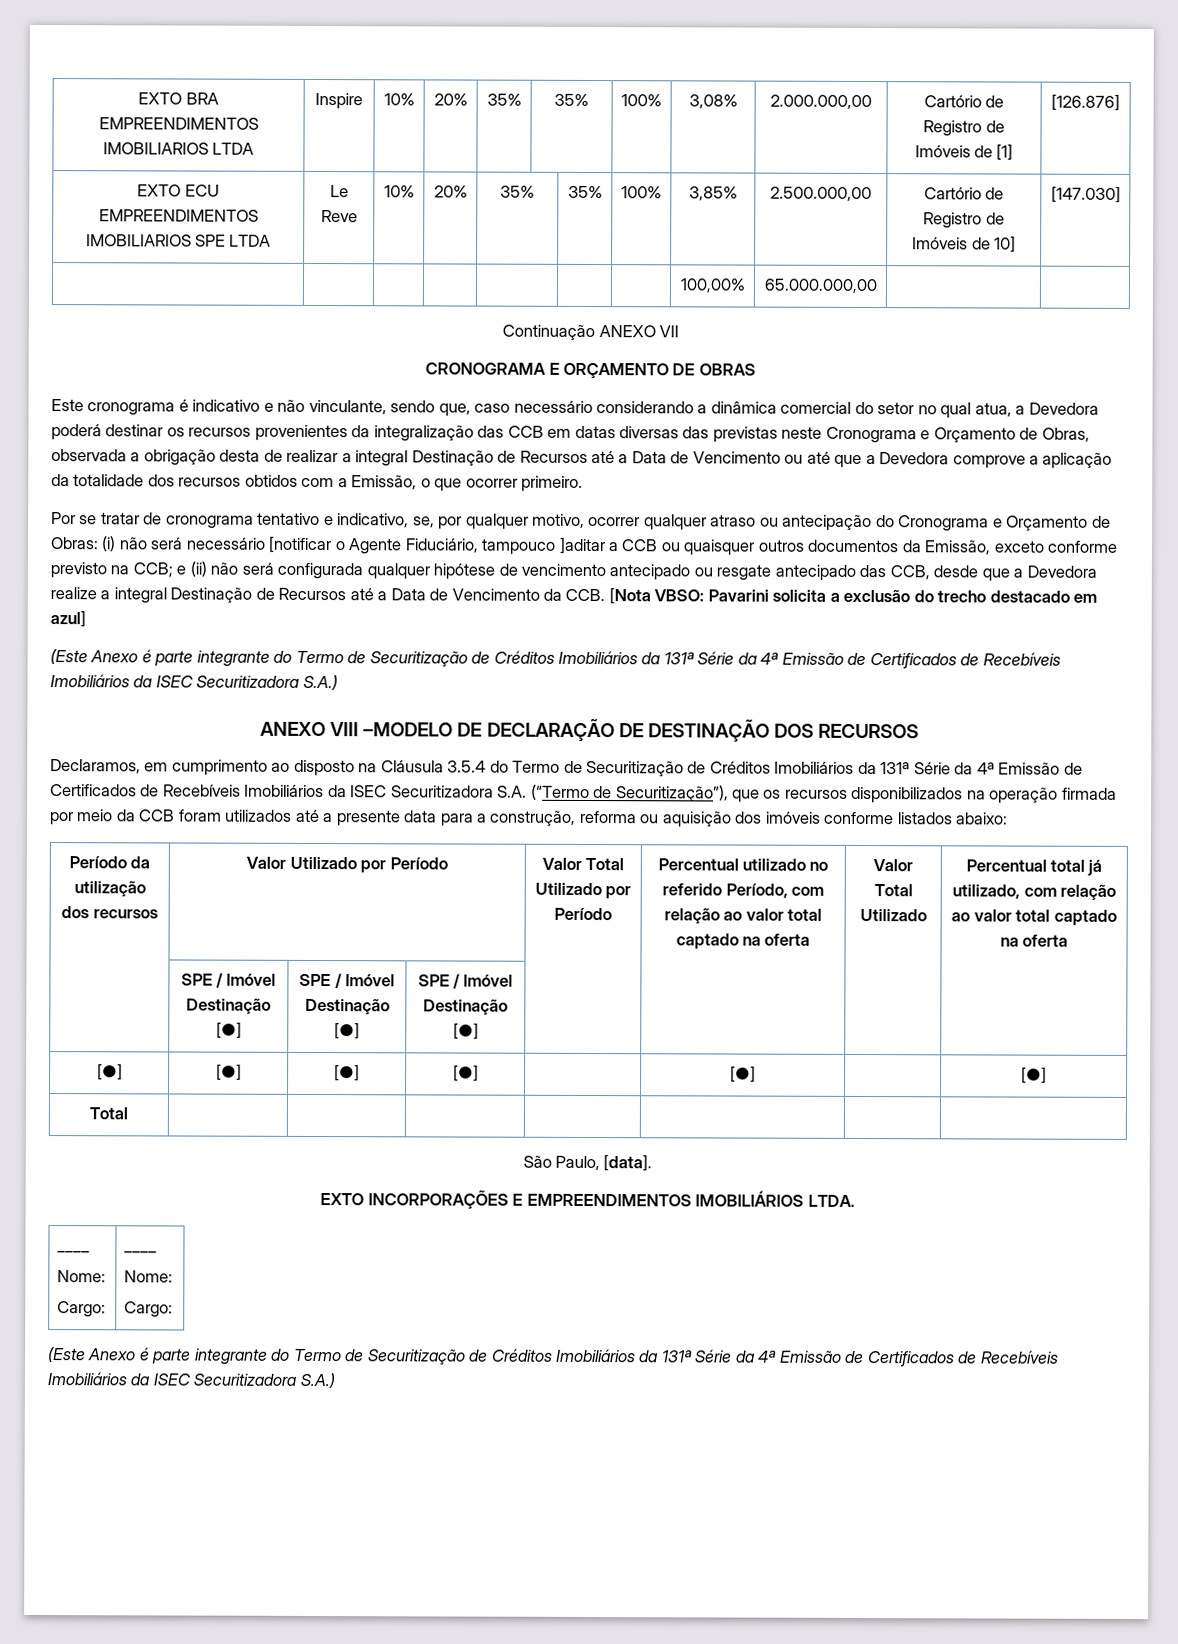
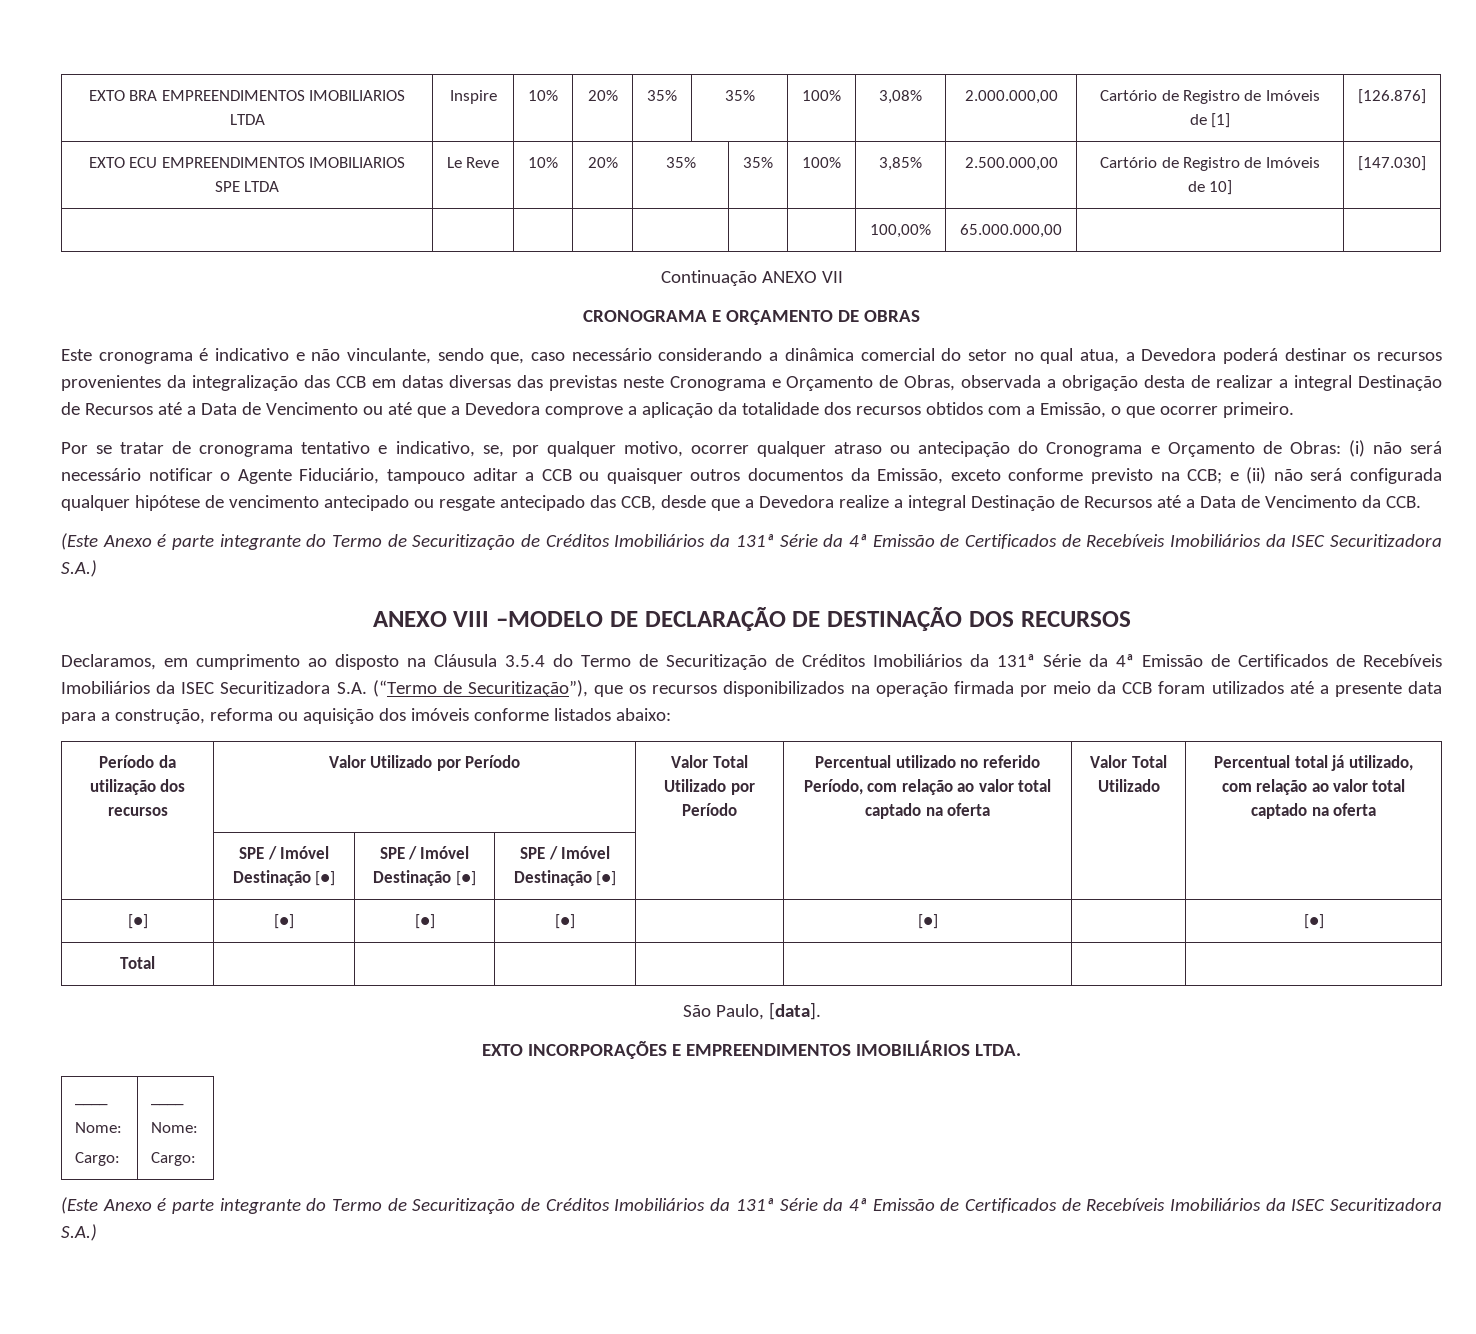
- (i) não será necessário [notificar o Agente Fiduciário, tampouco ]aditar a CCB ou quaisquer outros documentos da Emissão, exceto conforme previsto na CCB;
+ (i) não será necessário notificar o Agente Fiduciário, tampouco aditar a CCB ou quaisquer outros documentos da Emissão, exceto conforme previsto na CCB;
- e (ii) não será configurada qualquer hipótese de vencimento antecipado ou resgate antecipado das CCB, desde que a Devedora realize a integral Destinação de Recursos até a Data de Vencimento da CCB. [Nota VBSO: Pavarini solicita a exclusão do trecho destacado em azul]
+ e (ii) não será configurada qualquer hipótese de vencimento antecipado ou resgate antecipado das CCB, desde que a Devedora realize a integral Destinação de Recursos até a Data de Vencimento da CCB.

